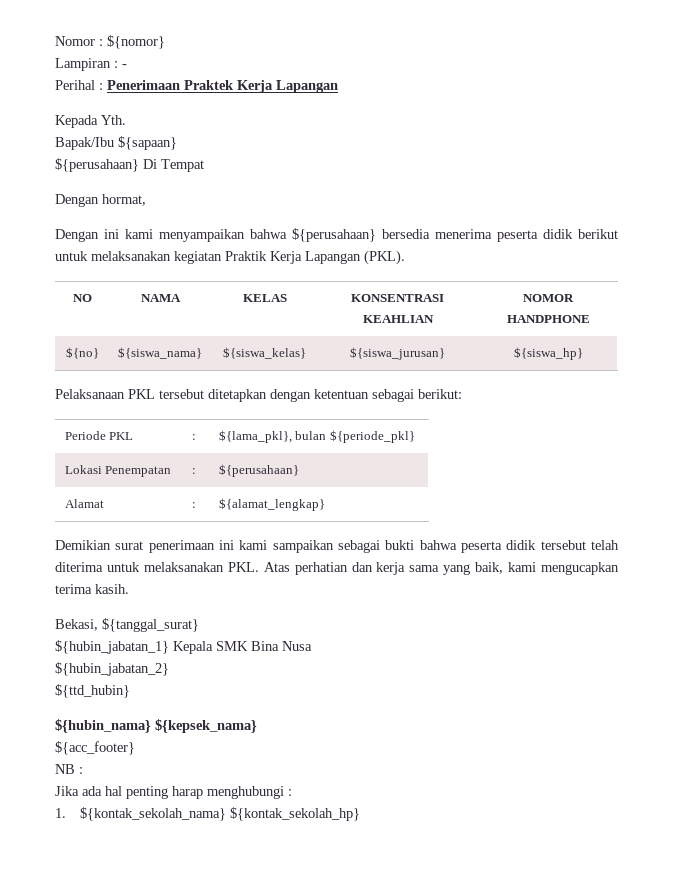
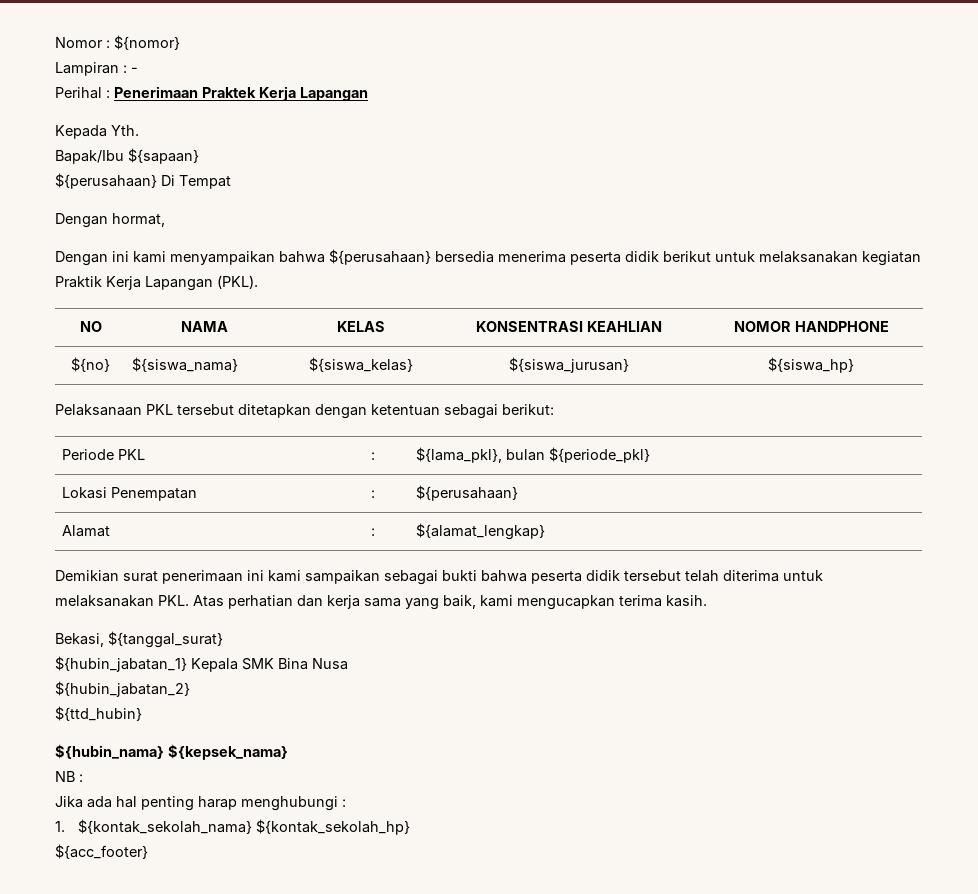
- ${acc_footer}
+ ${acc_footer}

